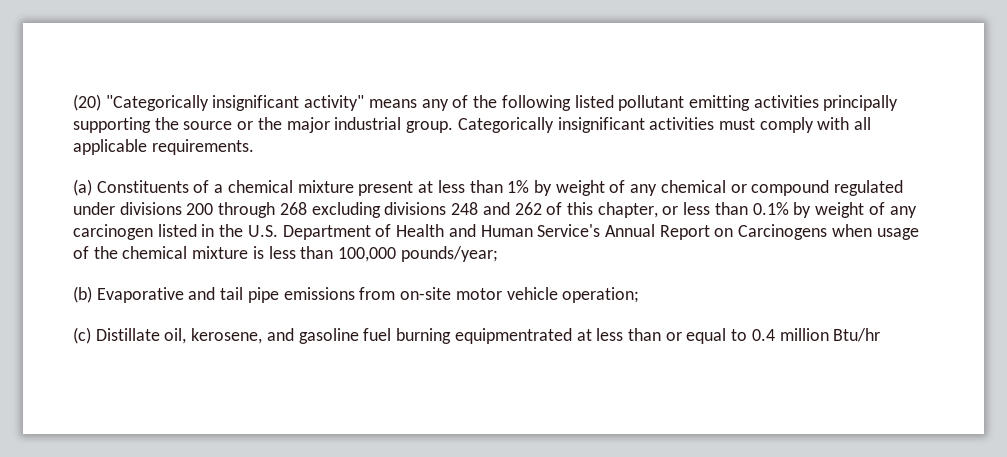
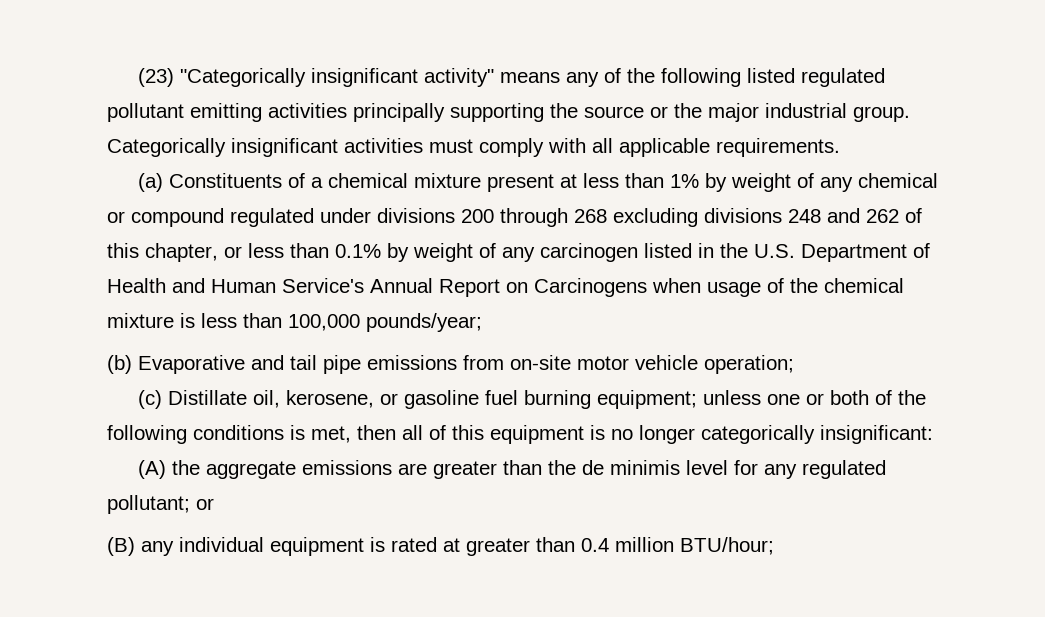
- (20) "Categorically insignificant activity" means any of the following listed pollutant emitting activities principally supporting the source or the major industrial group.
+ (23) "Categorically insignificant activity" means any of the following listed regulated pollutant emitting activities principally supporting the source or the major industrial group.
- (c) Distillate oil, kerosene, and gasoline fuel burning equipmentrated at less than or equal to 0.4 million Btu/hr
+ (c) Distillate oil, kerosene, or gasoline fuel burning equipment; unless one or both of the following conditions is met, then all of this equipment is no longer categorically insignificant:
+ (A) the aggregate emissions are greater than the de minimis level for any regulated pollutant; or
+ (B) any individual equipment is rated at greater than 0.4 million BTU/hour;

